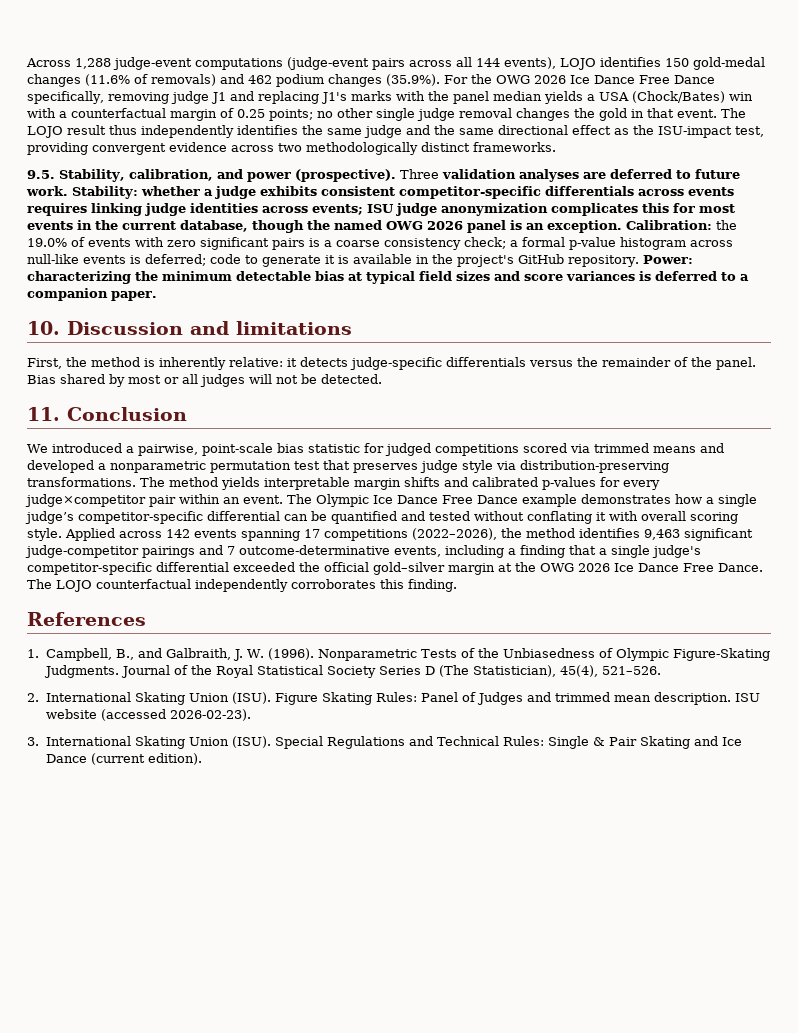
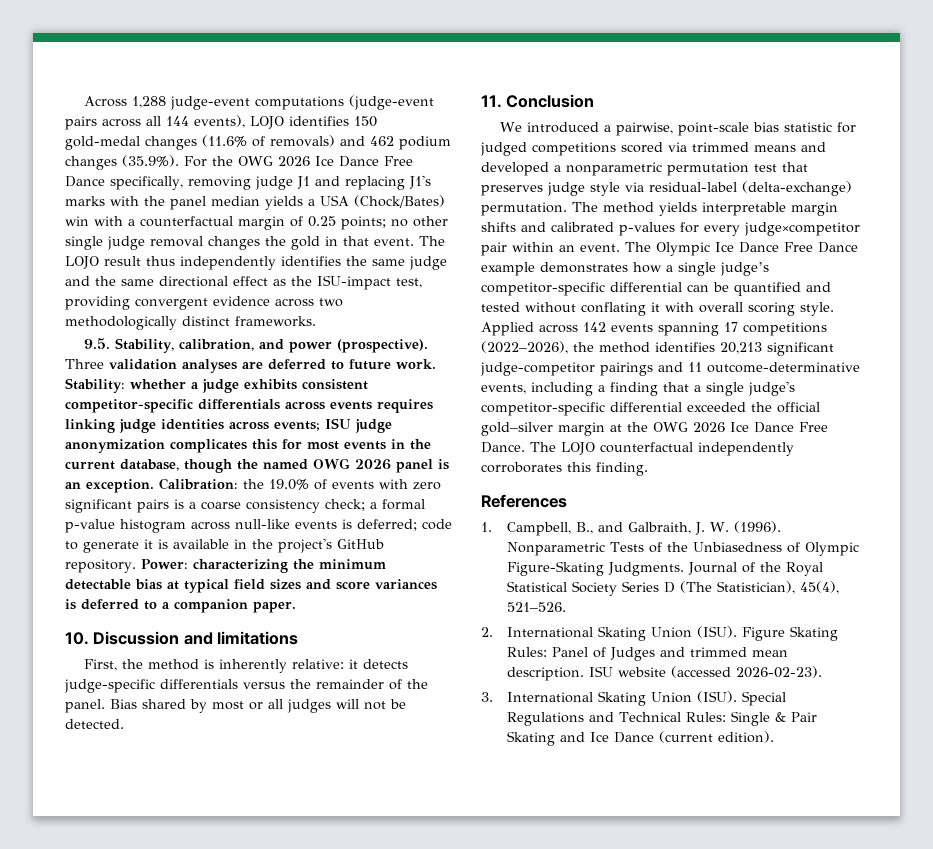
- We introduced a pairwise, point-scale bias statistic for judged competitions scored via trimmed means and developed a nonparametric permutation test that preserves judge style via distribution-preserving transformations.
+ We introduced a pairwise, point-scale bias statistic for judged competitions scored via trimmed means and developed a nonparametric permutation test that preserves judge style via residual-label (delta-exchange) permutation.
- Applied across 142 events spanning 17 competitions (2022–2026), the method identifies 9,463 significant judge-competitor pairings and 7 outcome-determinative events, including a finding that a single judge's competitor-specific differential exceeded the official gold–silver margin at the OWG 2026 Ice Dance Free Dance.
+ Applied across 142 events spanning 17 competitions (2022–2026), the method identifies 20,213 significant judge-competitor pairings and 11 outcome-determinative events, including a finding that a single judge's competitor-specific differential exceeded the official gold–silver margin at the OWG 2026 Ice Dance Free Dance.

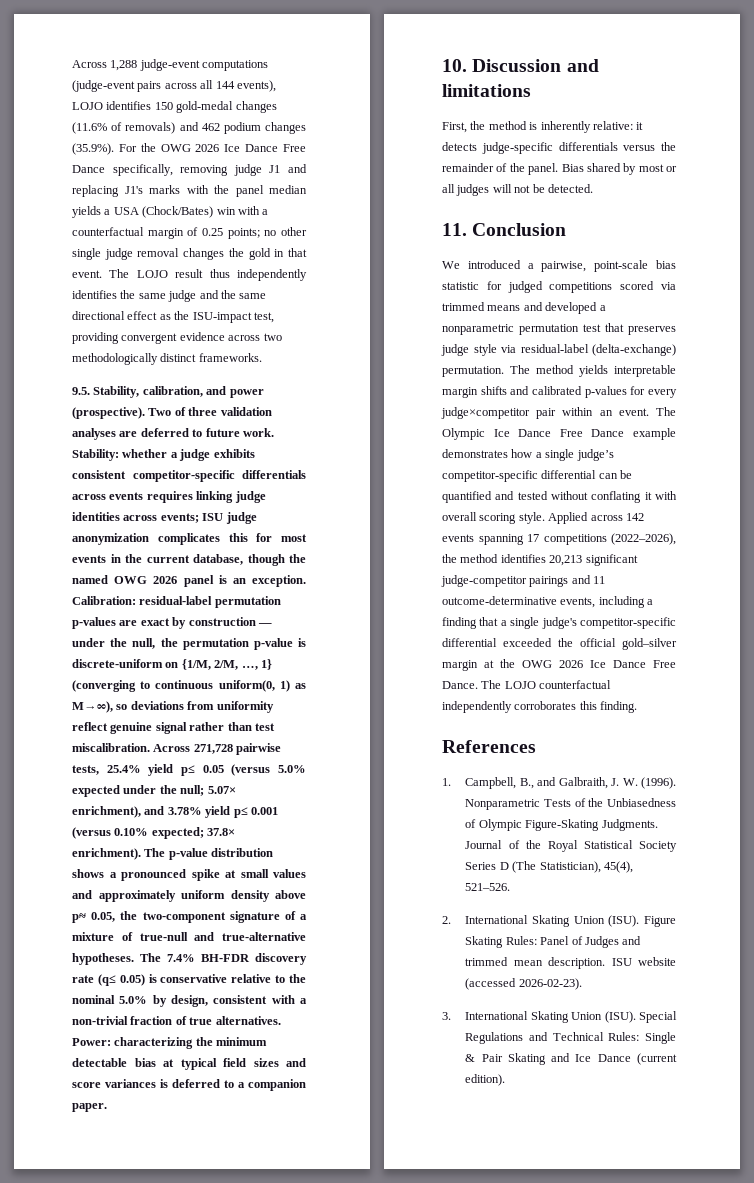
- Three validation analyses are deferred to future work.
+ Two of three validation analyses are deferred to future work.
- Calibration: the 19.0% of events with zero significant pairs is a coarse consistency check; a formal p-value histogram across null-like events is deferred; code to generate it is available in the project's GitHub repository.
+ Calibration: residual-label permutation p-values are exact by construction — under the null, the permutation p-value is discrete-uniform on {1/M, 2/M, …, 1} (converging to continuous uniform(0, 1) as M→∞), so deviations from uniformity reflect genuine signal rather than test miscalibration. Across 271,728 pairwise tests, 25.4% yield p≤ 0.05 (versus 5.0% expected under the null; 5.07× enrichment), and 3.78% yield p≤ 0.001 (versus 0.10% expected; 37.8× enrichment). The p-value distribution shows a pronounced spike at small values and approximately uniform density above p≈ 0.05, the two-component signature of a mixture of true-null and true-alternative hypotheses. The 7.4% BH-FDR discovery rate (q≤ 0.05) is conservative relative to the nominal 5.0% by design, consistent with a non-trivial fraction of true alternatives.

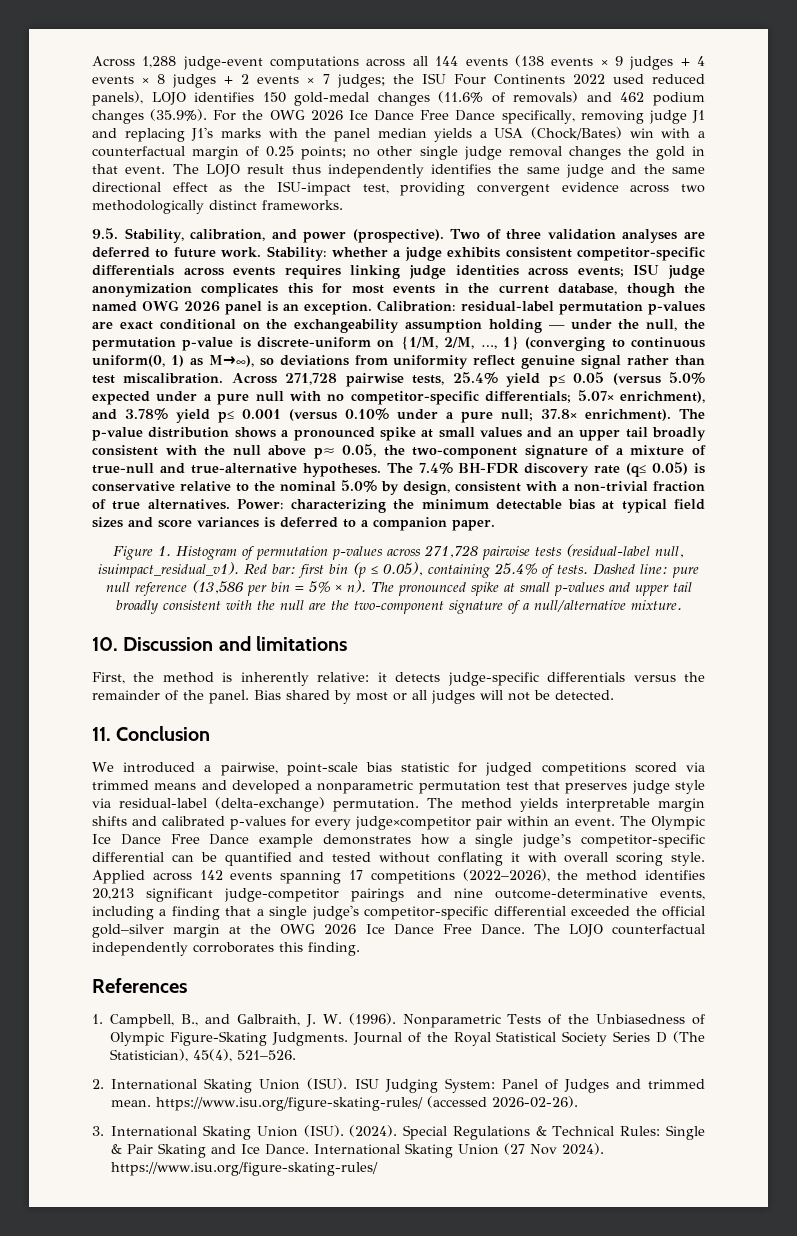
- Across 1,288 judge-event computations (judge-event pairs across all 144 events), LOJO identifies 150 gold-medal changes (11.6% of removals) and 462 podium changes (35.9%). For the OWG 2026 Ice Dance Free Dance specifically, removing judge J1 and replacing J1's marks with the panel median yields a USA (Chock/Bates) win with a counterfactual margin of 0.25 points;
+ Across 1,288 judge-event computations across all 144 events (138 events × 9 judges + 4 events × 8 judges + 2 events × 7 judges; the ISU Four Continents 2022 used reduced panels), LOJO identifies 150 gold-medal changes (11.6% of removals) and 462 podium changes (35.9%). For the OWG 2026 Ice Dance Free Dance specifically, removing judge J1 and replacing J1's marks with the panel median yields a USA (Chock/Bates) win with a counterfactual margin of 0.25 points;
- Calibration: residual-label permutation p-values are exact by construction — under the null, the permutation p-value is discrete-uniform on {1/M, 2/M, …, 1} (converging to continuous uniform(0, 1) as M→∞), so deviations from uniformity reflect genuine signal rather than test miscalibration.
+ Calibration: residual-label permutation p-values are exact conditional on the exchangeability assumption holding — under the null, the permutation p-value is discrete-uniform on {1/M, 2/M, …, 1} (converging to continuous uniform(0, 1) as M→∞), so deviations from uniformity reflect genuine signal rather than test miscalibration.
- Across 271,728 pairwise tests, 25.4% yield p≤ 0.05 (versus 5.0% expected under the null; 5.07× enrichment), and 3.78% yield p≤ 0.001 (versus 0.10% expected; 37.8× enrichment).
+ Across 271,728 pairwise tests, 25.4% yield p≤ 0.05 (versus 5.0% expected under a pure null with no competitor-specific differentials; 5.07× enrichment), and 3.78% yield p≤ 0.001 (versus 0.10% under a pure null; 37.8× enrichment).
- The p-value distribution shows a pronounced spike at small values and approximately uniform density above p≈ 0.05, the two-component signature of a mixture of true-null and true-alternative hypotheses.
+ The p-value distribution shows a pronounced spike at small values and an upper tail broadly consistent with the null above p≈ 0.05, the two-component signature of a mixture of true-null and true-alternative hypotheses.
+ Figure 1. Histogram of permutation p-values across 271,728 pairwise tests (residual-label null, isuimpact_residual_v1). Red bar: first bin (p ≤ 0.05), containing 25.4% of tests. Dashed line: pure null reference (13,586 per bin = 5% × n). The pronounced spike at small p-values and upper tail broadly consistent with the null are the two-component signature of a null/alternative mixture.
- Applied across 142 events spanning 17 competitions (2022–2026), the method identifies 20,213 significant judge-competitor pairings and 11 outcome-determinative events, including a finding that a single judge's competitor-specific differential exceeded the official gold–silver margin at the OWG 2026 Ice Dance Free Dance.
+ Applied across 142 events spanning 17 competitions (2022–2026), the method identifies 20,213 significant judge-competitor pairings and nine outcome-determinative events, including a finding that a single judge's competitor-specific differential exceeded the official gold–silver margin at the OWG 2026 Ice Dance Free Dance.
- Figure Skating Rules: Panel of Judges and trimmed mean description. ISU website (accessed 2026-02-23).
+ ISU Judging System: Panel of Judges and trimmed mean. https://www.isu.org/figure-skating-rules/ (accessed 2026-02-26).
+ (2024).
- Special Regulations and Technical Rules: Single & Pair Skating and Ice Dance (current edition).
+ Special Regulations & Technical Rules: Single & Pair Skating and Ice Dance. International Skating Union (27 Nov 2024). https://www.isu.org/figure-skating-rules/

